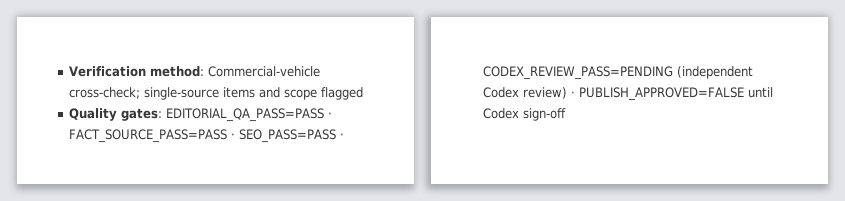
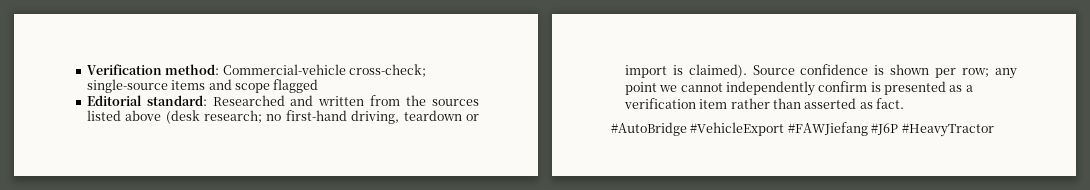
- Quality gates: EDITORIAL_QA_PASS=PASS · FACT_SOURCE_PASS=PASS · SEO_PASS=PASS · CODEX_REVIEW_PASS=PENDING (independent Codex review) · PUBLISH_APPROVED=FALSE until Codex sign-off
+ Editorial standard: Researched and written from the sources listed above (desk research; no first-hand driving, teardown or import is claimed). Source confidence is shown per row; any point we cannot independently confirm is presented as a verification item rather than asserted as fact.
+ #AutoBridge #VehicleExport #FAWJiefang #J6P #HeavyTractor

